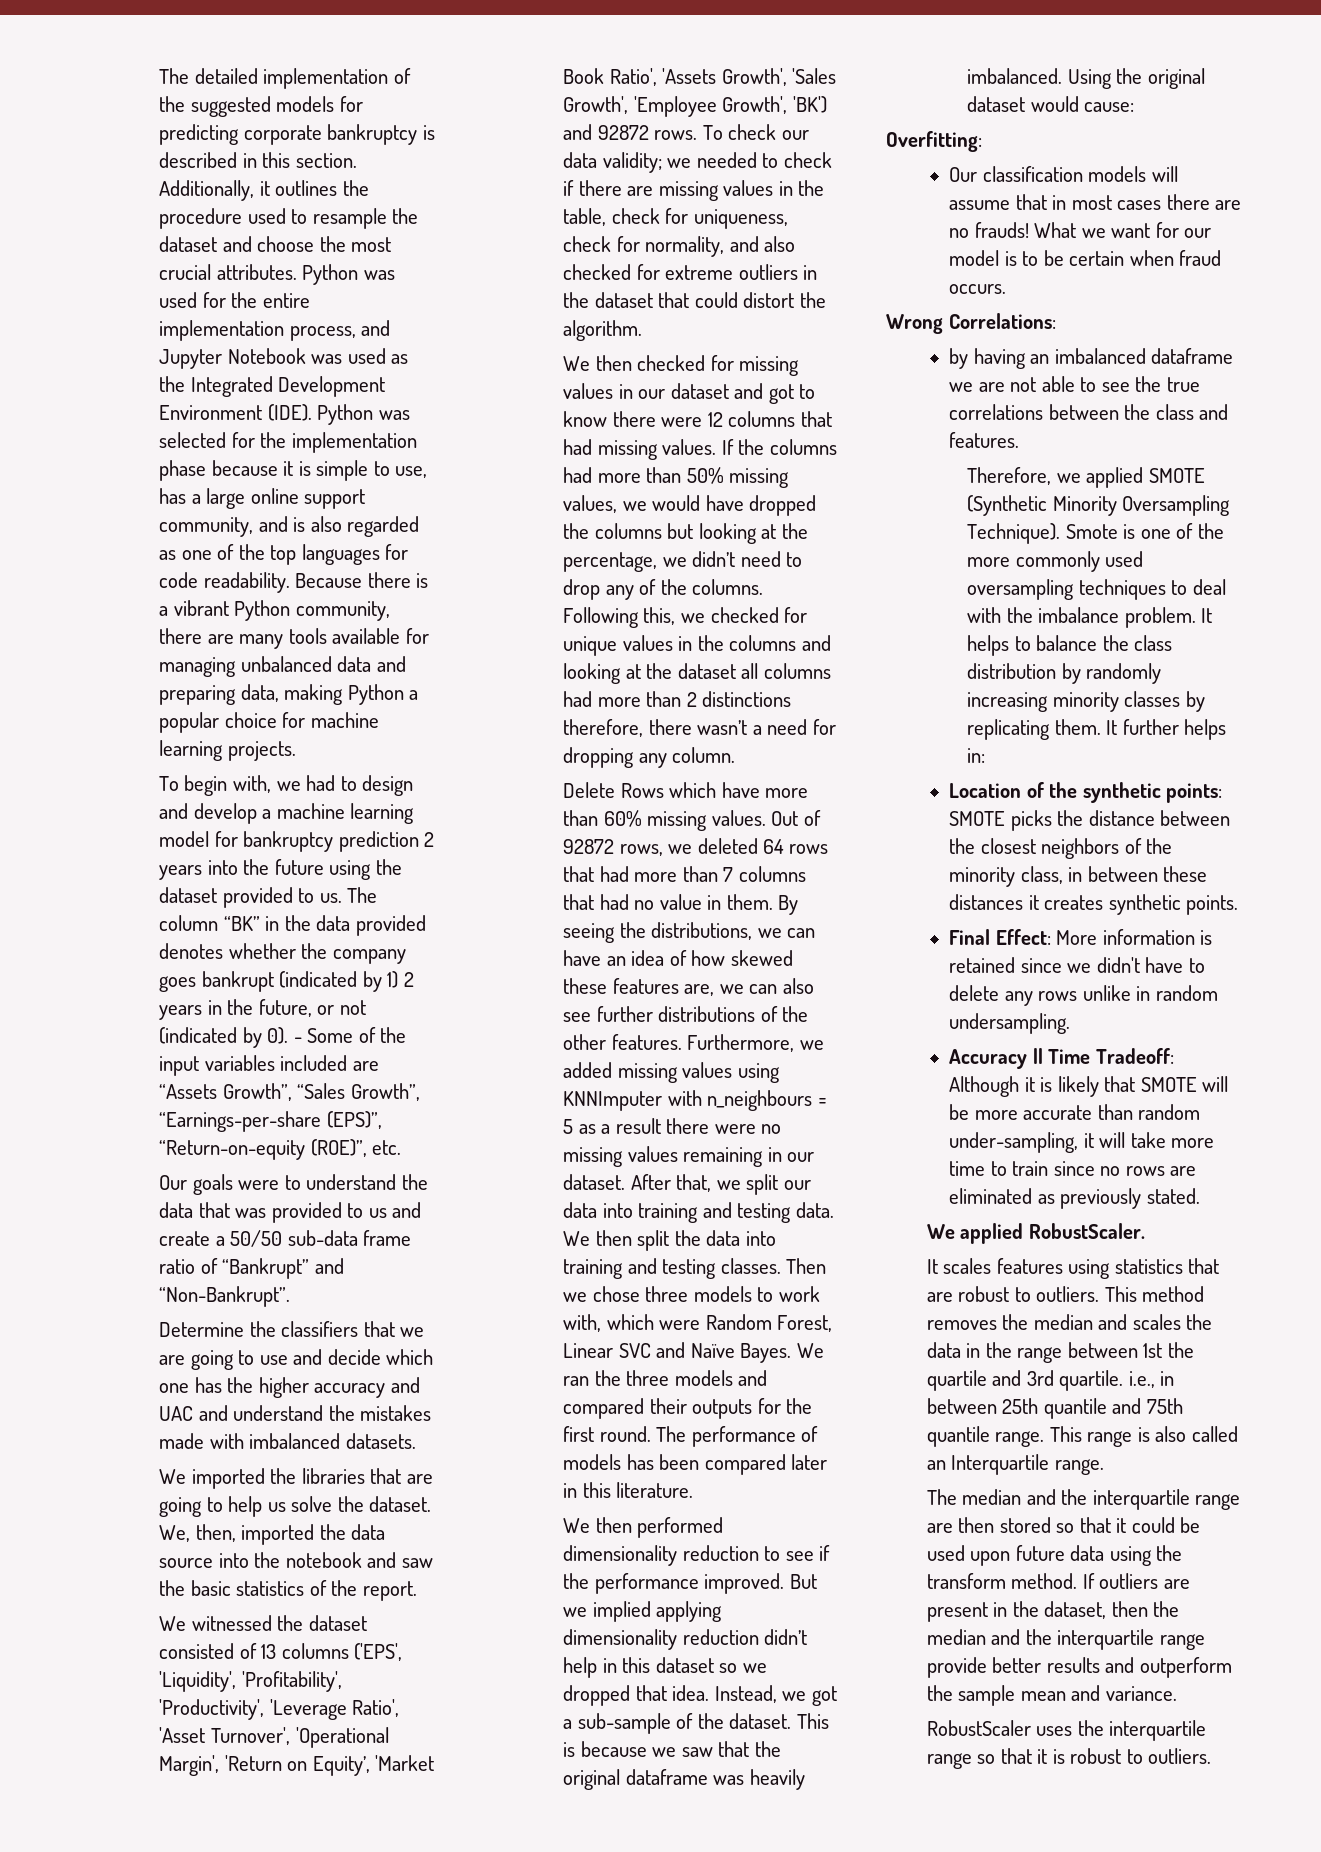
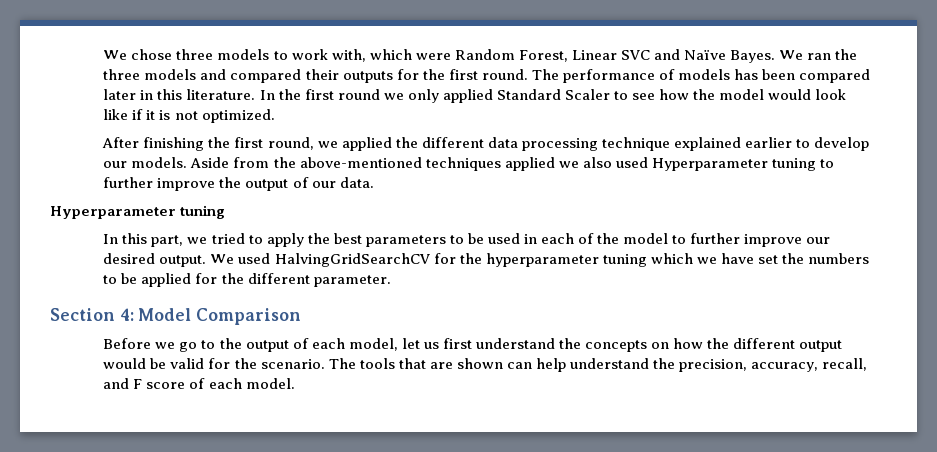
- The detailed implementation of the suggested models for predicting corporate bankruptcy is described in this section. Additionally, it outlines the procedure used to resample the dataset and choose the most crucial attributes. Python was used for the entire implementation process, and Jupyter Notebook was used as the Integrated Development Environment (IDE). Python was selected for the implementation phase because it is simple to use, has a large online support community, and is also regarded as one of the top languages for code readability. Because there is a vibrant Python community, there are many tools available for managing unbalanced data and preparing data, making Python a popular choice for machine learning projects.
- To begin with, we had to design and develop a machine learning model for bankruptcy prediction 2 years into the future using the dataset provided to us. The column “BK” in the data provided denotes whether the company goes bankrupt (indicated by 1) 2 years in the future, or not (indicated by 0). - Some of the input variables included are “Assets Growth”, “Sales Growth”, “Earnings-per-share (EPS)”, “Return-on-equity (ROE)”, etc.
- Our goals were to understand the data that was provided to us and create a 50/50 sub-data frame ratio of “Bankrupt” and “Non-Bankrupt”.
- Determine the classifiers that we are going to use and decide which one has the higher accuracy and UAC and understand the mistakes made with imbalanced datasets.
- We imported the libraries that are going to help us solve the dataset. We, then, imported the data source into the notebook and saw the basic statistics of the report.
- We witnessed the dataset consisted of 13 columns ('EPS', 'Liquidity', 'Profitability', 'Productivity', 'Leverage Ratio', 'Asset Turnover', 'Operational Margin', 'Return on Equity’, 'Market Book Ratio', 'Assets Growth', 'Sales Growth', 'Employee Growth', 'BK') and 92872 rows. To check our data validity; we needed to check if there are missing values in the table, check for uniqueness, check for normality, and also checked for extreme outliers in the dataset that could distort the algorithm.
- We then checked for missing values in our dataset and got to know there were 12 columns that had missing values. If the columns had more than 50% missing values, we would have dropped the columns but looking at the percentage, we didn’t need to drop any of the columns. Following this, we checked for unique values in the columns and looking at the dataset all columns had more than 2 distinctions therefore, there wasn’t a need for dropping any column.
- Delete Rows which have more than 60% missing values. Out of 92872 rows, we deleted 64 rows that had more than 7 columns that had no value in them. By seeing the distributions, we can have an idea of how skewed these features are, we can also see further distributions of the other features. Furthermore, we added missing values using KNNImputer with n_neighbours = 5 as a result there were no missing values remaining in our dataset. After that, we split our data into training and testing data. We then split the data into training and testing classes. Then we chose three models to work with, which were Random Forest, Linear SVC and Naïve Bayes.
+ We chose three models to work with, which were Random Forest, Linear SVC and Naïve Bayes.
- The performance of models has been compared later in this literature.
- We then performed dimensionality reduction to see if the performance improved. But we implied applying dimensionality reduction didn’t help in this dataset so we dropped that idea. Instead, we got a sub-sample of the dataset. This is because we saw that the original dataframe was heavily imbalanced. Using the original dataset would cause:
- Overfitting:
- Our classification models will assume that in most cases there are no frauds! What we want for our model is to be certain when fraud occurs.
- Wrong Correlations:
- by having an imbalanced dataframe we are not able to see the true correlations between the class and features.
- Therefore, we applied SMOTE (Synthetic Minority Oversampling Technique). Smote is one of the more commonly used oversampling techniques to deal with the imbalance problem. It helps to balance the class distribution by randomly increasing minority classes by replicating them. It further helps in:
- Location of the synthetic points: SMOTE picks the distance between the closest neighbors of the minority class, in between these distances it creates synthetic points.
- Final Effect: More information is retained since we didn't have to delete any rows unlike in random undersampling.
- Accuracy || Time Tradeoff: Although it is likely that SMOTE will be more accurate than random under-sampling, it will take more time to train since no rows are eliminated as previously stated.
- We applied RobustScaler.
- It scales features using statistics that are robust to outliers. This method removes the median and scales the data in the range between 1st the quartile and 3rd quartile. i.e., in between 25th quantile and 75th quantile range. This range is also called an Interquartile range.
- The median and the interquartile range are then stored so that it could be used upon future data using the transform method. If outliers are present in the dataset, then the median and the interquartile range provide better results and outperform the sample mean and variance.
- RobustScaler uses the interquartile range so that it is robust to outliers.
+ The performance of models has been compared later in this literature. In the first round we only applied Standard Scaler to see how the model would look like if it is not optimized.
+ After finishing the first round, we applied the different data processing technique explained earlier to develop our models. Aside from the above-mentioned techniques applied we also used Hyperparameter tuning to further improve the output of our data.
+ Hyperparameter tuning
+ In this part, we tried to apply the best parameters to be used in each of the model to further improve our desired output. We used HalvingGridSearchCV for the hyperparameter tuning which we have set the numbers to be applied for the different parameter.
+ Section 4: Model Comparison
+ Before we go to the output of each model, let us first understand the concepts on how the different output would be valid for the scenario. The tools that are shown can help understand the precision, accuracy, recall, and F score of each model.

